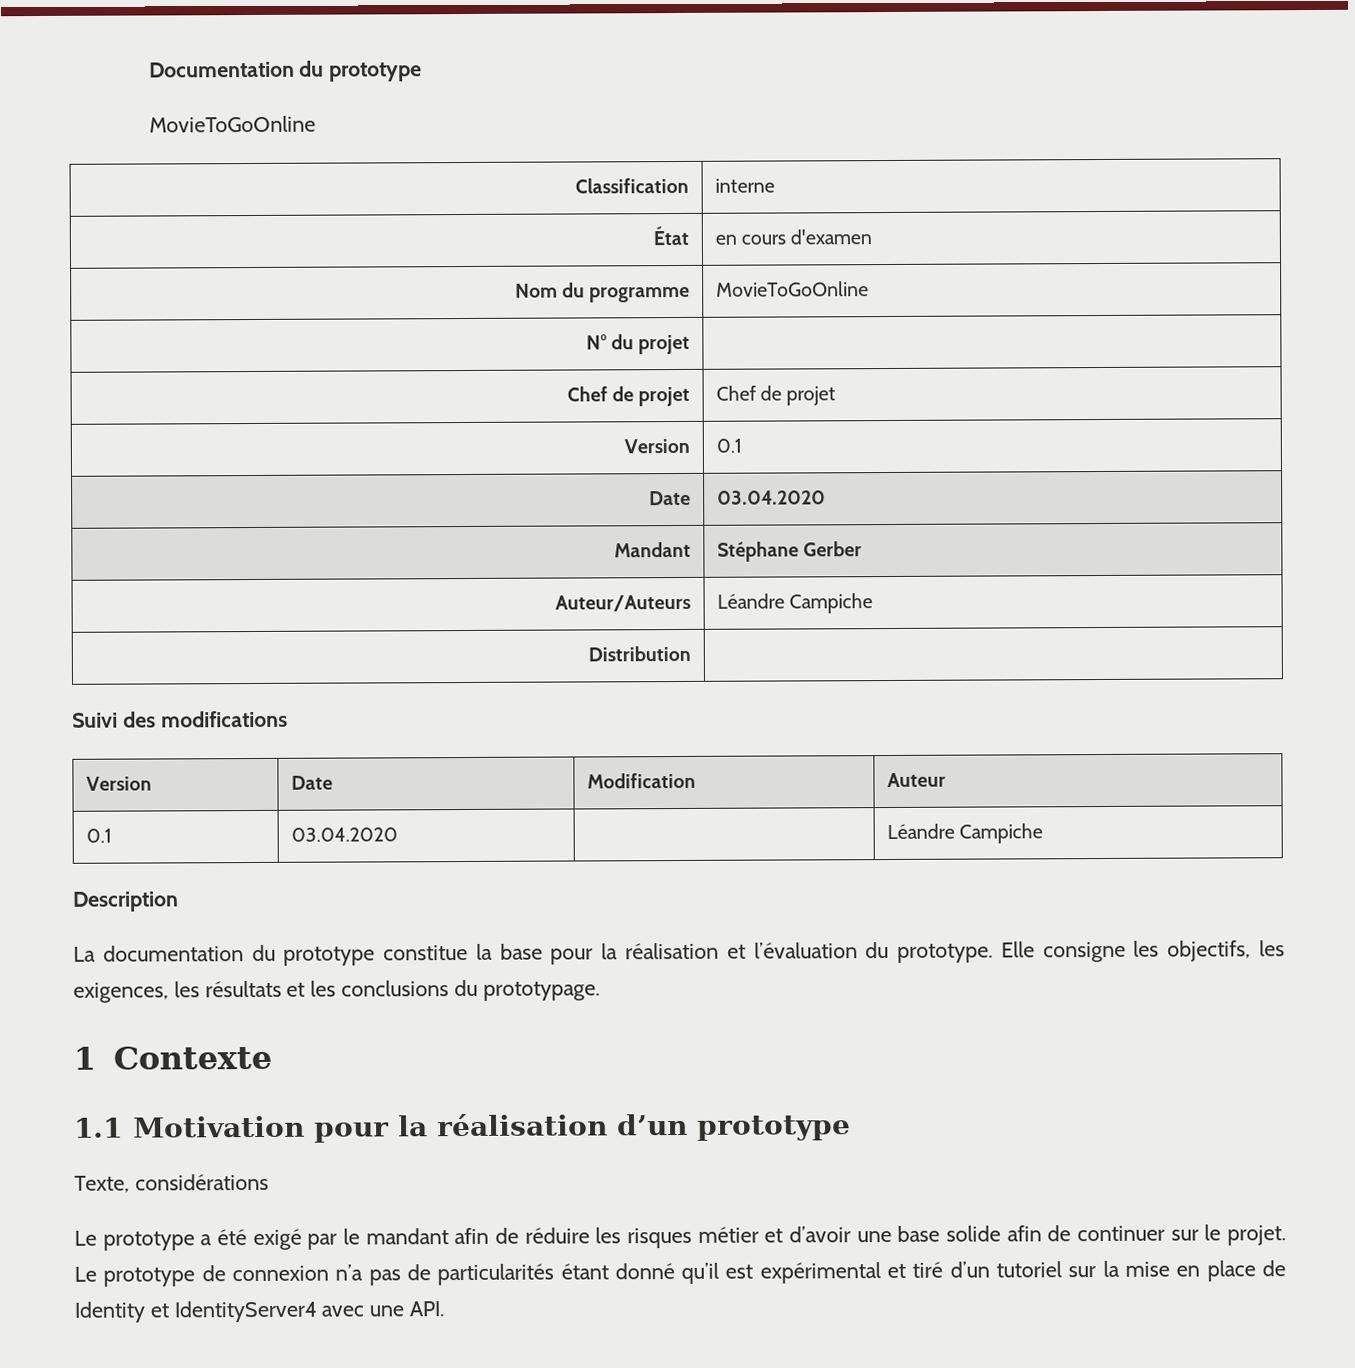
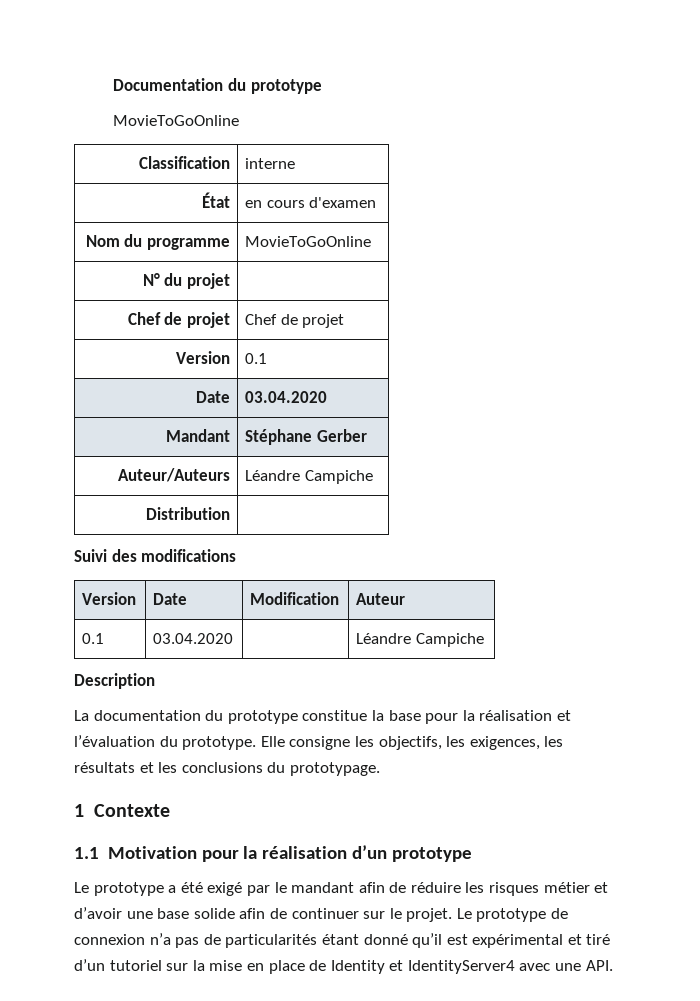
- Texte, considérations

